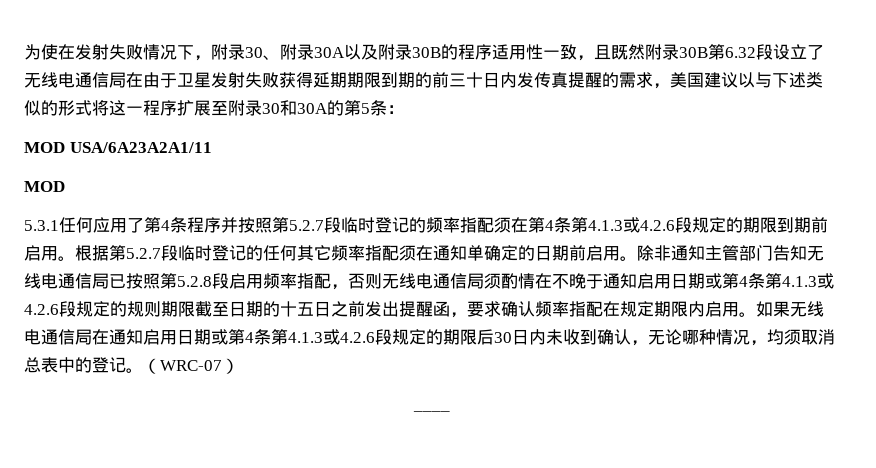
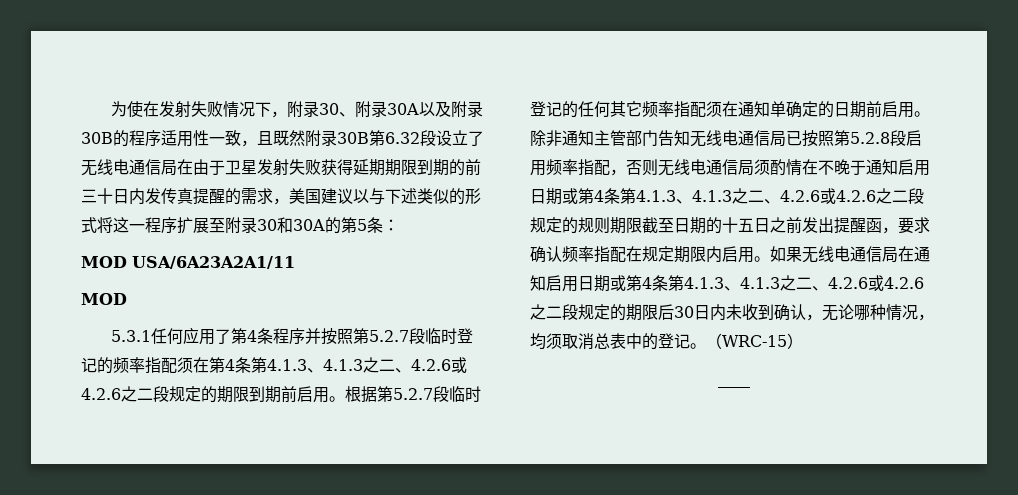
- 5.3.1任何应用了第4条程序并按照第5.2.7段临时登记的频率指配须在第4条第4.1.3或4.2.6段规定的期限到期前启用。
+ 5.3.1任何应用了第4条程序并按照第5.2.7段临时登记的频率指配须在第4条第4.1.3、4.1.3之二、4.2.6或4.2.6之二段规定的期限到期前启用。
- 除非通知主管部门告知无线电通信局已按照第5.2.8段启用频率指配，否则无线电通信局须酌情在不晚于通知启用日期或第4条第4.1.3或4.2.6段规定的规则期限截至日期的十五日之前发出提醒函，要求确认频率指配在规定期限内启用。
+ 除非通知主管部门告知无线电通信局已按照第5.2.8段启用频率指配，否则无线电通信局须酌情在不晚于通知启用日期或第4条第4.1.3、4.1.3之二、4.2.6或4.2.6之二段规定的规则期限截至日期的十五日之前发出提醒函，要求确认频率指配在规定期限内启用。
- 如果无线电通信局在通知启用日期或第4条第4.1.3或4.2.6段规定的期限后30日内未收到确认，无论哪种情况，均须取消总表中的登记。
+ 如果无线电通信局在通知启用日期或第4条第4.1.3、4.1.3之二、4.2.6或4.2.6之二段规定的期限后30日内未收到确认，无论哪种情况，均须取消总表中的登记。
- （WRC-07）
+ （WRC-15）

